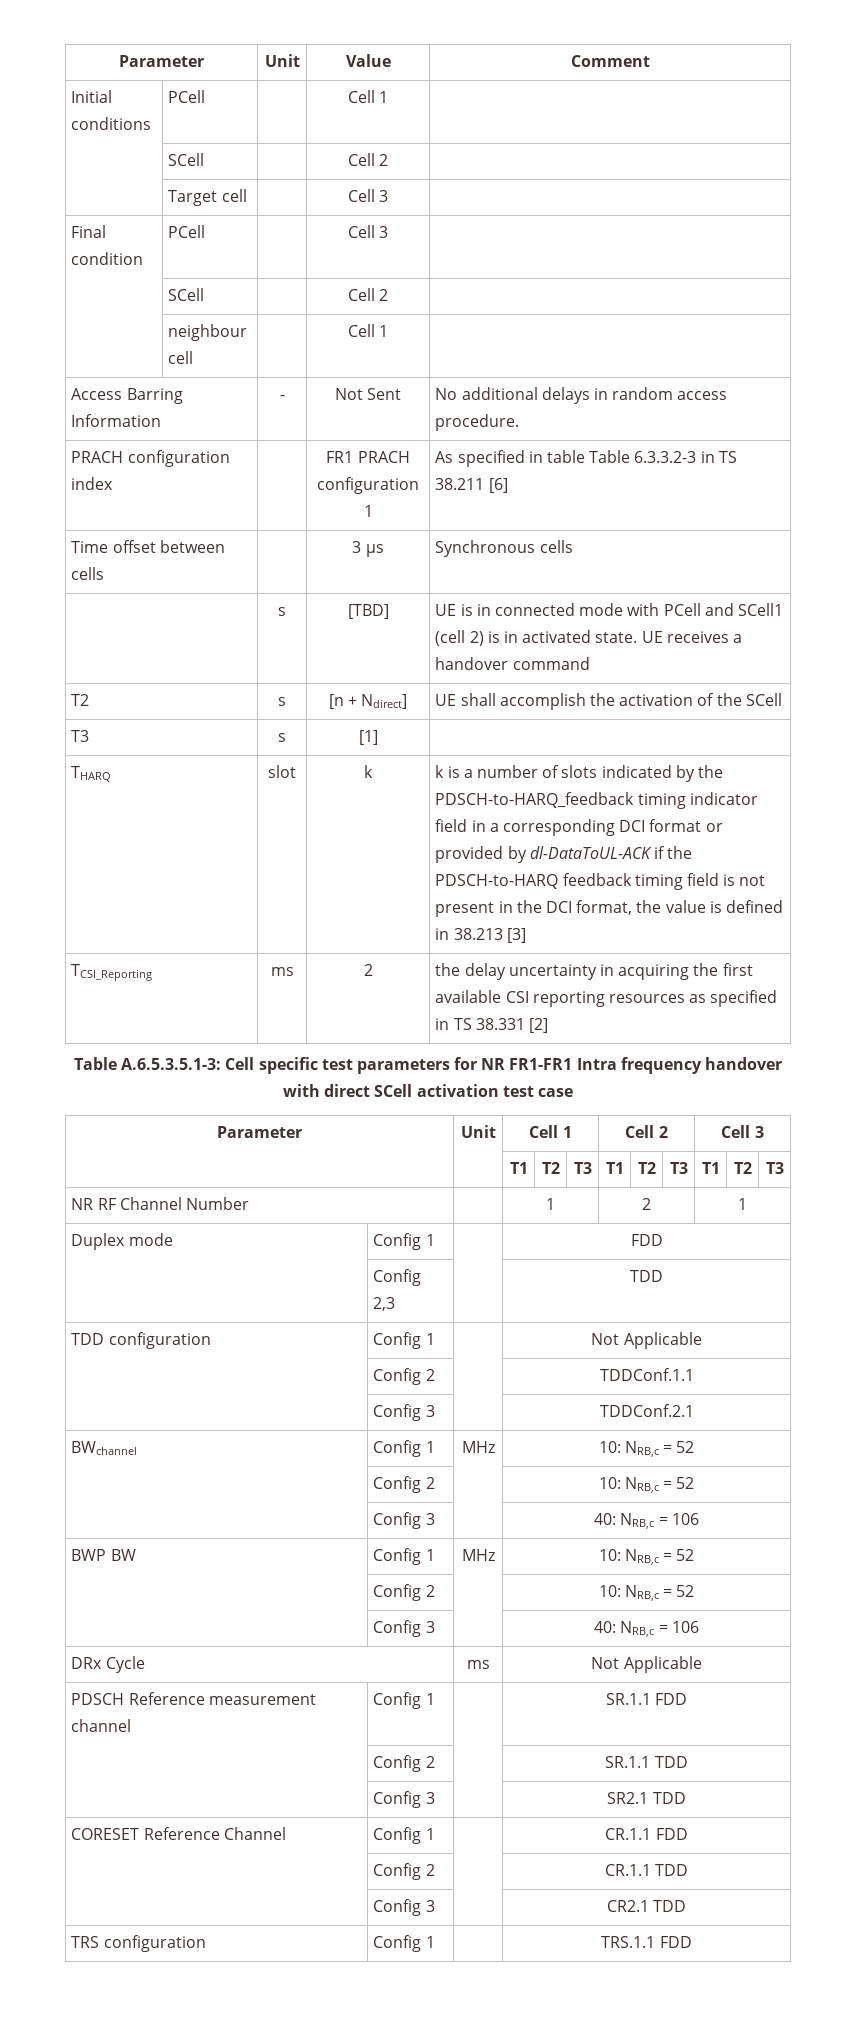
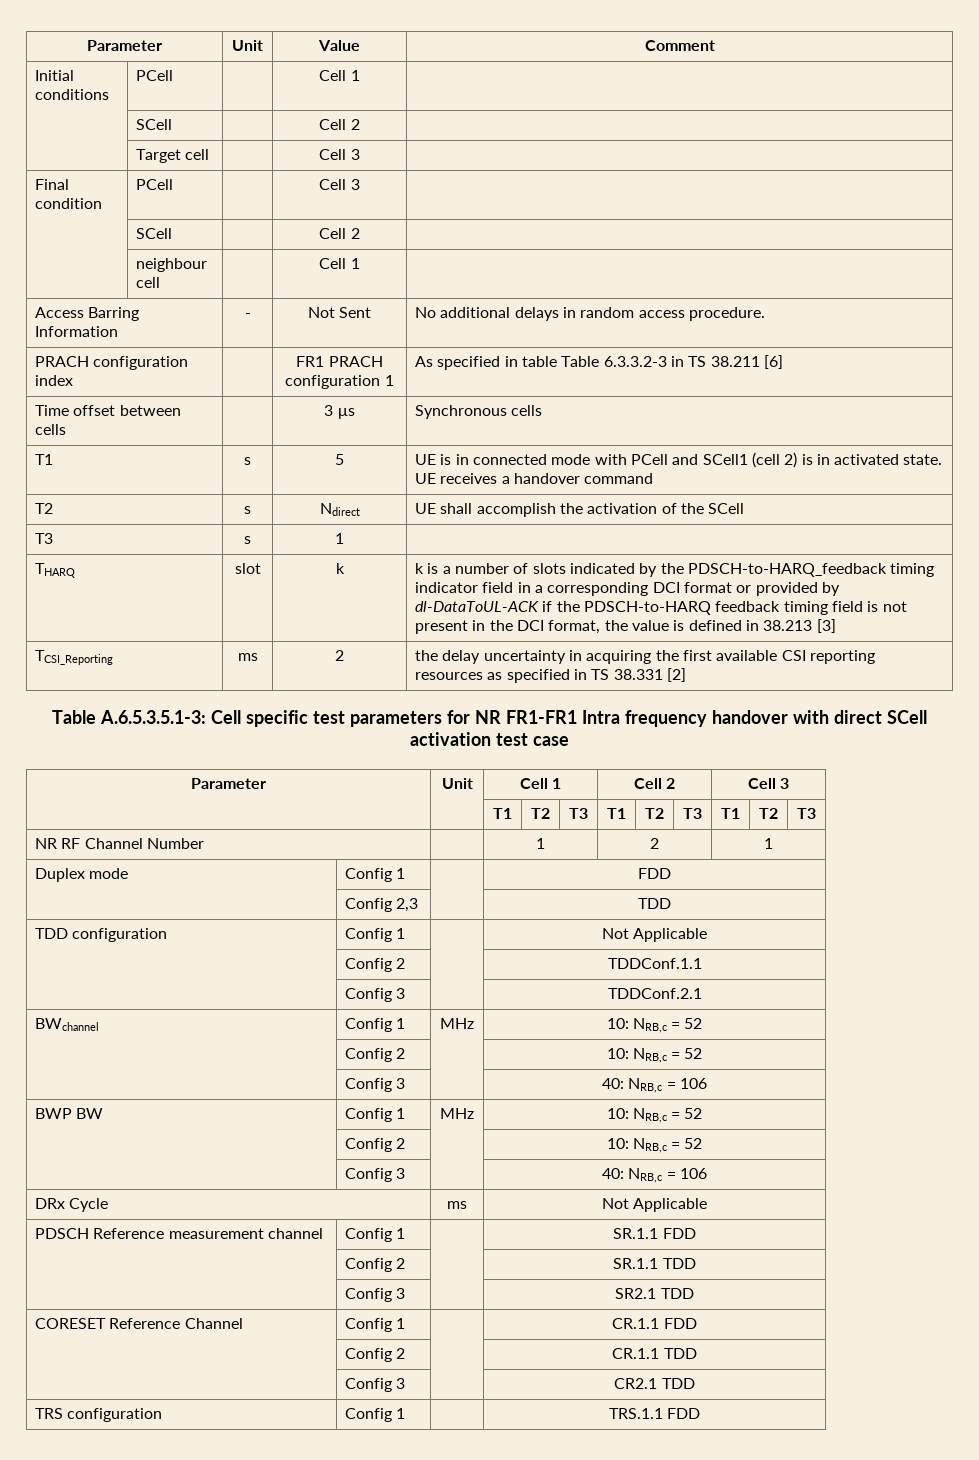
- | s | [TBD] | UE is in connected mode with PCell and SCell1 (cell 2) is in activated state. UE receives a handover command
+ T1 | s | 5 | UE is in connected mode with PCell and SCell1 (cell 2) is in activated state. UE receives a handover command
- T2 | s | [n + Ndirect] | UE shall accomplish the activation of the SCell
+ T2 | s | Ndirect | UE shall accomplish the activation of the SCell
- T3 | s | [1] |
+ T3 | s | 1 |

